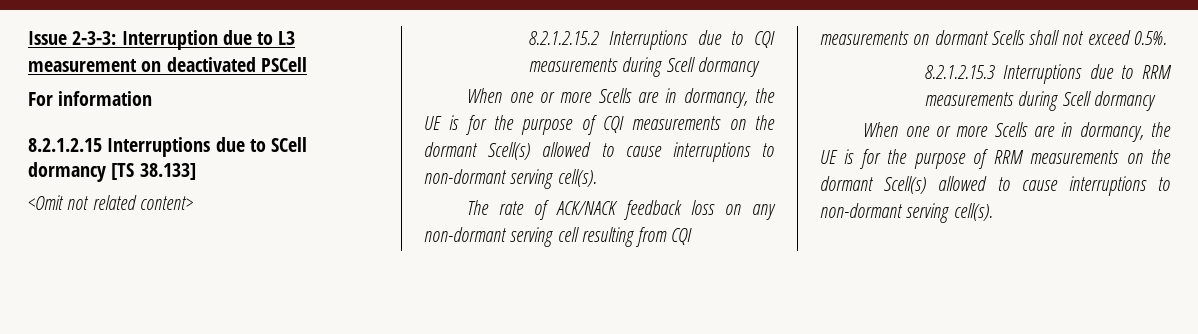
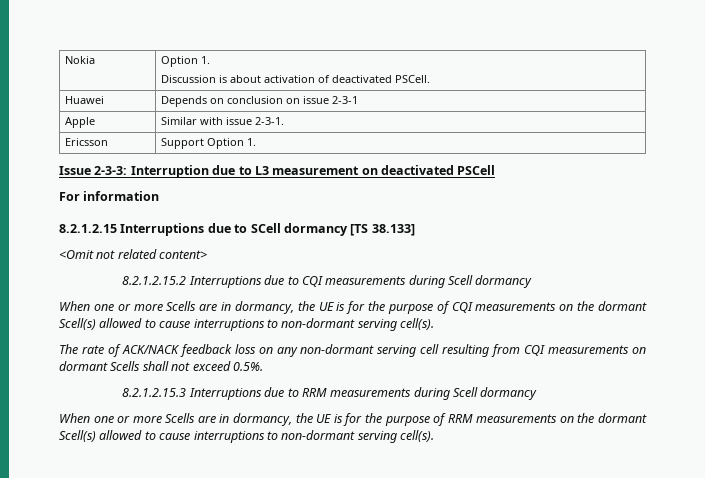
+ Nokia | Option 1.
+ Discussion is about activation of deactivated PSCell.
+ Huawei | Depends on conclusion on issue 2-3-1
+ Apple | Similar with issue 2-3-1.
+ Ericsson | Support Option 1.

